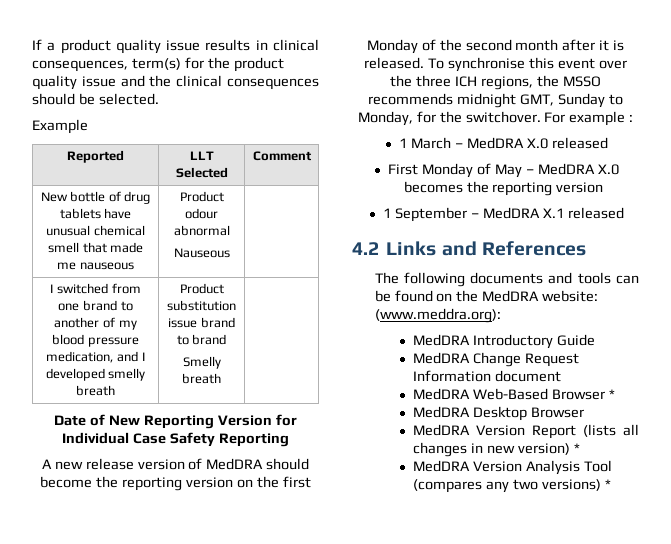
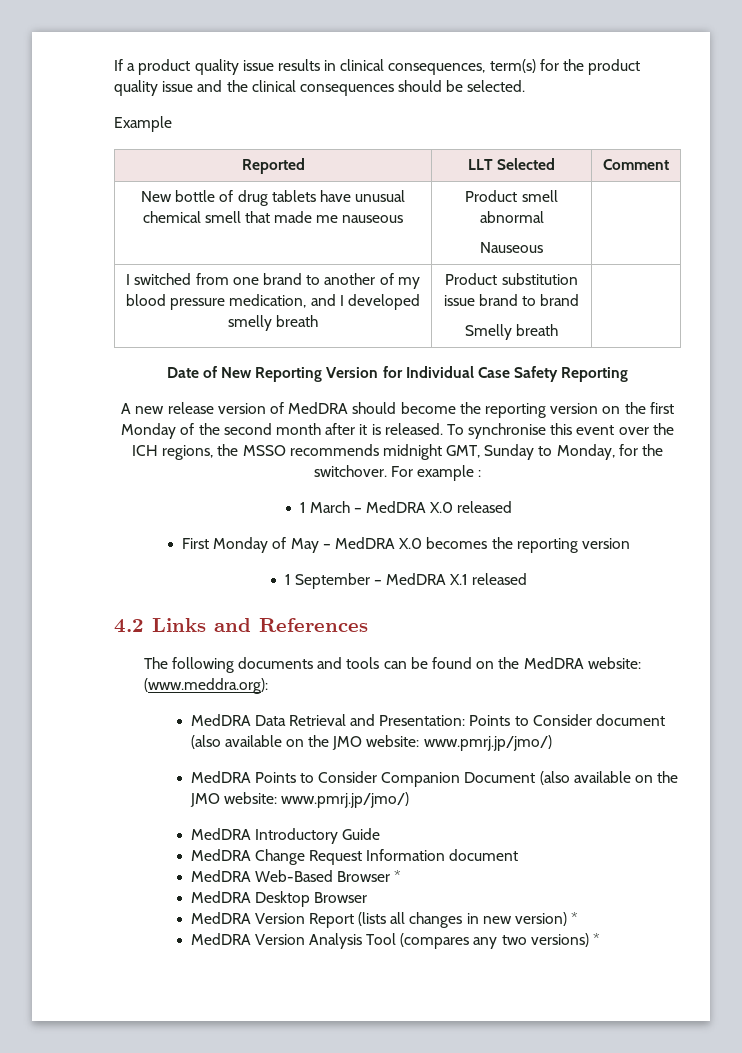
- New bottle of drug tablets have unusual chemical smell that made me nauseous | Product odour abnormal
+ New bottle of drug tablets have unusual chemical smell that made me nauseous | Product smell abnormal
- To synchronise this event over the three ICH regions, the MSSO recommends midnight GMT, Sunday to Monday, for the switchover.
+ To synchronise this event over the ICH regions, the MSSO recommends midnight GMT, Sunday to Monday, for the switchover.
+ MedDRA Data Retrieval and Presentation: Points to Consider document (also available on the JMO website: www.pmrj.jp/jmo/)
+ MedDRA Points to Consider Companion Document (also available on the JMO website: www.pmrj.jp/jmo/)

